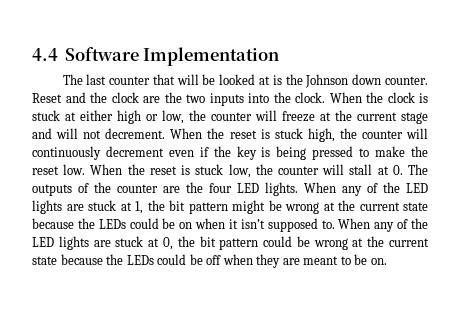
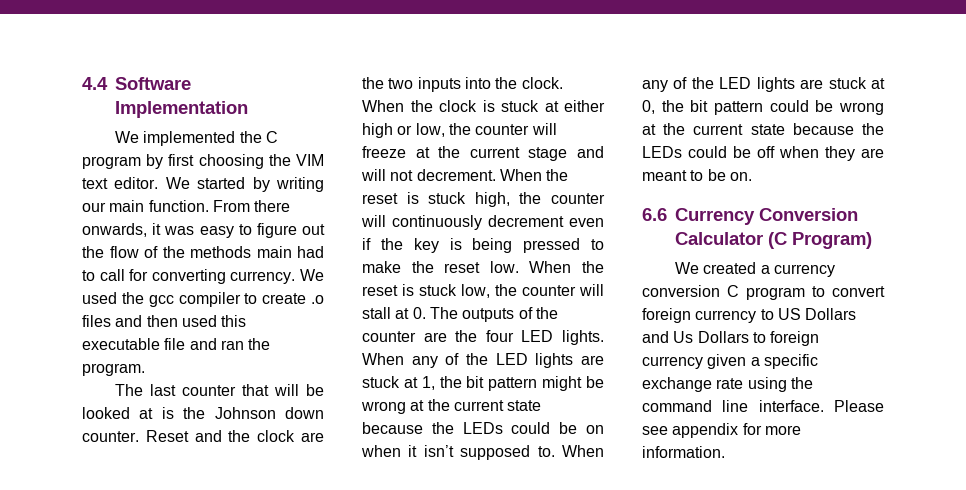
+ We implemented the C program by first choosing the VIM text editor. We started by writing our main function. From there onwards, it was easy to figure out the flow of the methods main had to call for converting currency. We used the gcc compiler to create .o files and then used this executable file and ran the program.
+ 6.6 Currency Conversion Calculator (C Program)
+ We created a currency conversion C program to convert foreign currency to US Dollars and Us Dollars to foreign currency given a specific exchange rate using the command line interface. Please see appendix for more information.

